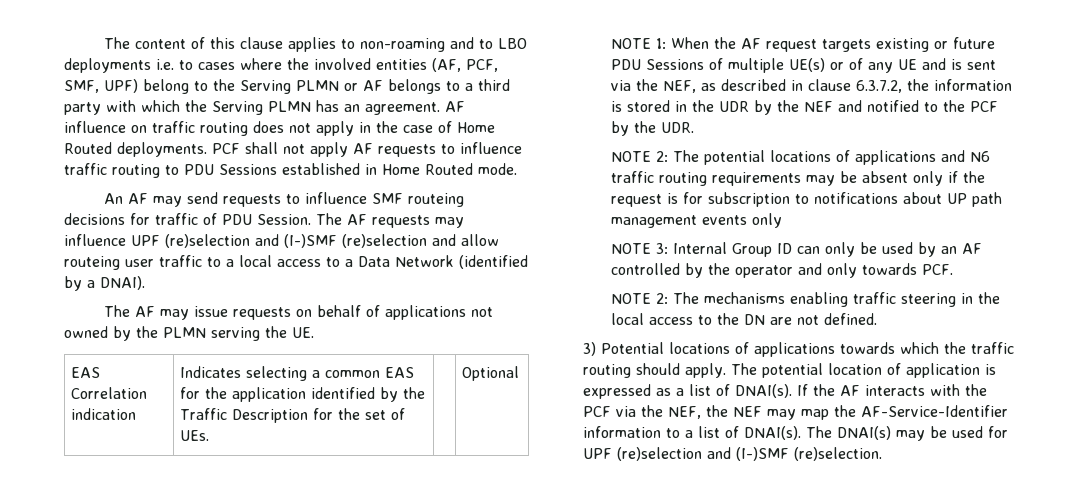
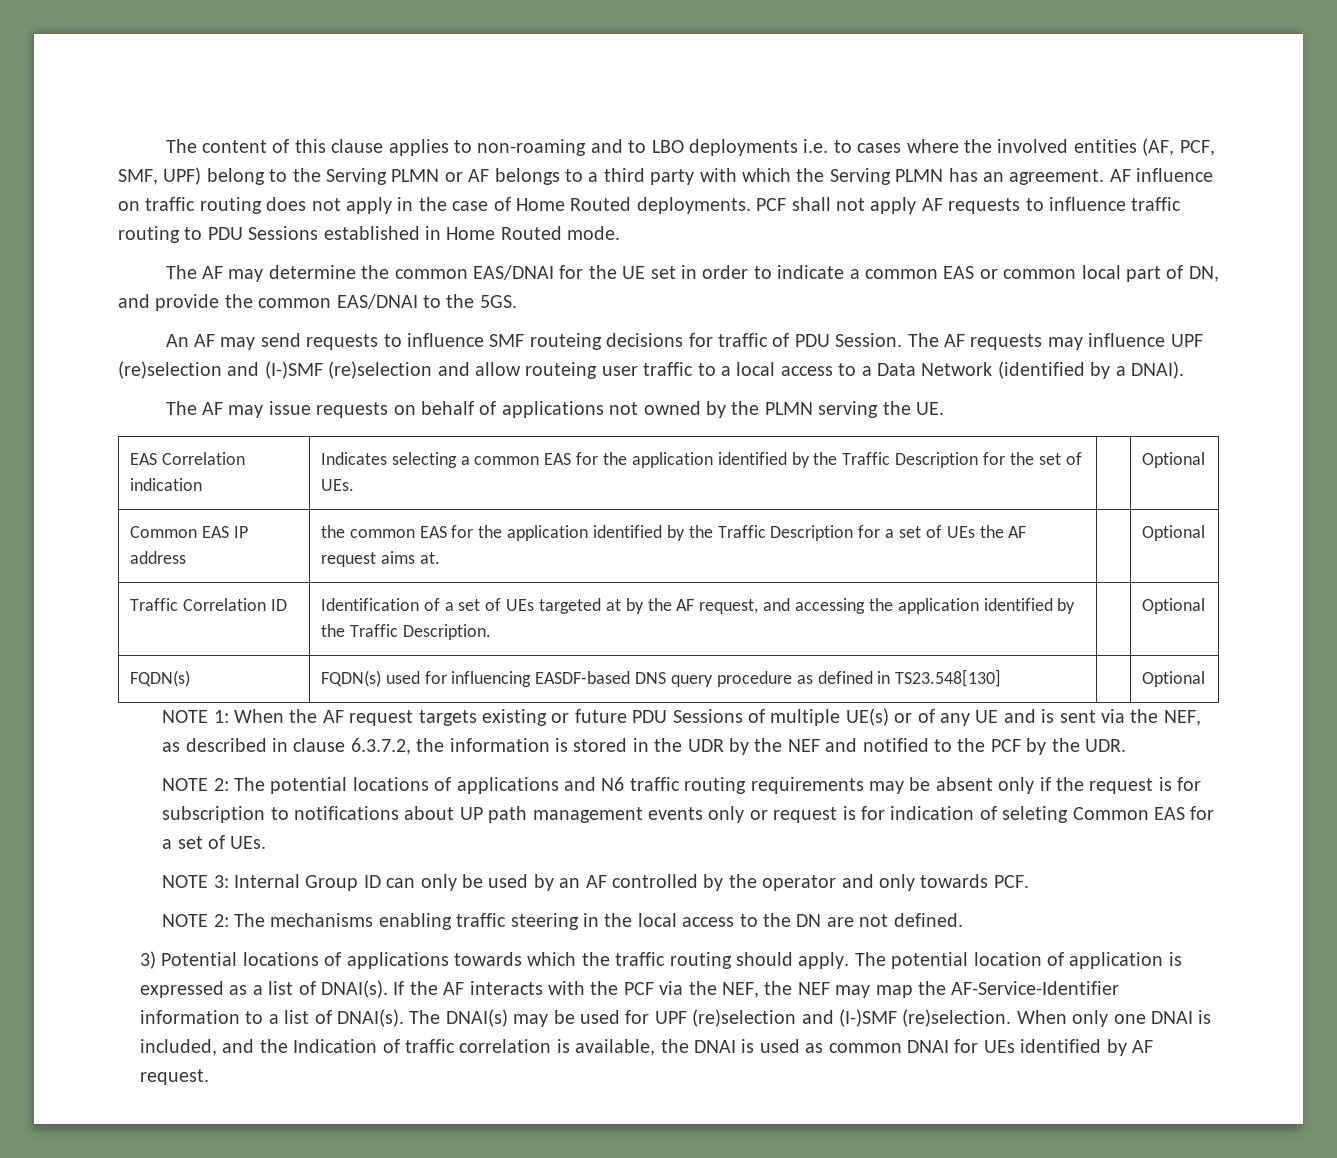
+ The AF may determine the common EAS/DNAI for the UE set in order to indicate a common EAS or common local part of DN, and provide the common EAS/DNAI to the 5GS.
+ Common EAS IP address | the common EAS for the application identified by the Traffic Description for a set of UEs the AF request aims at. | | Optional
+ Traffic Correlation ID | Identification of a set of UEs targeted at by the AF request, and accessing the application identified by the Traffic Description. | | Optional
+ FQDN(s) | FQDN(s) used for influencing EASDF-based DNS query procedure as defined in TS23.548[130] | | Optional
- NOTE 2: The potential locations of applications and N6 traffic routing requirements may be absent only if the request is for subscription to notifications about UP path management events only
+ NOTE 2: The potential locations of applications and N6 traffic routing requirements may be absent only if the request is for subscription to notifications about UP path management events only or request is for indication of seleting Common EAS for a set of UEs.
+ When only one DNAI is included, and the Indication of traffic correlation is available, the DNAI is used as common DNAI for UEs identified by AF request.

